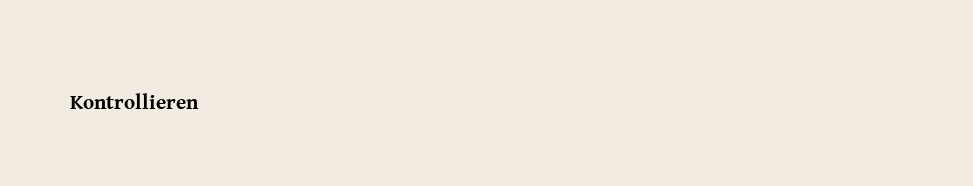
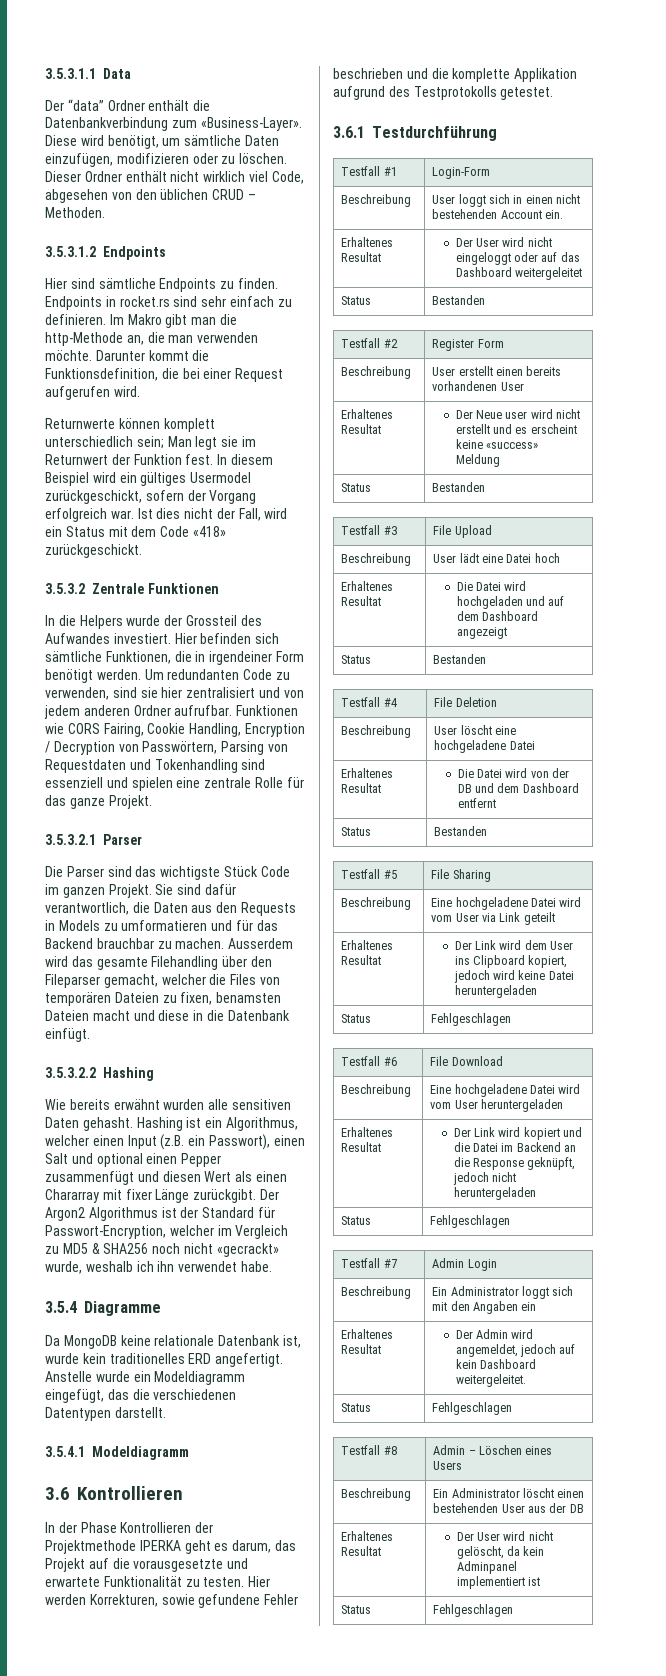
- Kontrollieren
+ 3.5.3.1.1 Data
+ Der “data” Ordner enthält die Datenbankverbindung zum «Business-Layer». Diese wird benötigt, um sämtliche Daten einzufügen, modifizieren oder zu löschen. Dieser Ordner enthält nicht wirklich viel Code, abgesehen von den üblichen CRUD – Methoden.
+ 3.5.3.1.2 Endpoints
+ Hier sind sämtliche Endpoints zu finden. Endpoints in rocket.rs sind sehr einfach zu definieren. Im Makro gibt man die http-Methode an, die man verwenden möchte. Darunter kommt die Funktionsdefinition, die bei einer Request aufgerufen wird.
+ Returnwerte können komplett unterschiedlich sein; Man legt sie im Returnwert der Funktion fest. In diesem Beispiel wird ein gültiges Usermodel zurückgeschickt, sofern der Vorgang erfolgreich war. Ist dies nicht der Fall, wird ein Status mit dem Code «418» zurückgeschickt.
+ 3.5.3.2 Zentrale Funktionen
+ In die Helpers wurde der Grossteil des Aufwandes investiert. Hier befinden sich sämtliche Funktionen, die in irgendeiner Form benötigt werden. Um redundanten Code zu verwenden, sind sie hier zentralisiert und von jedem anderen Ordner aufrufbar. Funktionen wie CORS Fairing, Cookie Handling, Encryption / Decryption von Passwörtern, Parsing von Requestdaten und Tokenhandling sind essenziell und spielen eine zentrale Rolle für das ganze Projekt.
+ 3.5.3.2.1 Parser
+ Die Parser sind das wichtigste Stück Code im ganzen Projekt. Sie sind dafür verantwortlich, die Daten aus den Requests in Models zu umformatieren und für das Backend brauchbar zu machen. Ausserdem wird das gesamte Filehandling über den Fileparser gemacht, welcher die Files von temporären Dateien zu fixen, benamsten Dateien macht und diese in die Datenbank einfügt.
+ 3.5.3.2.2 Hashing
+ Wie bereits erwähnt wurden alle sensitiven Daten gehasht. Hashing ist ein Algorithmus, welcher einen Input (z.B. ein Passwort), einen Salt und optional einen Pepper zusammenfügt und diesen Wert als einen Chararray mit fixer Länge zurückgibt. Der Argon2 Algorithmus ist der Standard für Passwort-Encryption, welcher im Vergleich zu MD5 & SHA256 noch nicht «gecrackt» wurde, weshalb ich ihn verwendet habe.
+ 3.5.4 Diagramme
+ Da MongoDB keine relationale Datenbank ist, wurde kein traditionelles ERD angefertigt. Anstelle wurde ein Modeldiagramm eingefügt, das die verschiedenen Datentypen darstellt.
+ 3.5.4.1 Modeldiagramm
+ 3.6 Kontrollieren
+ In der Phase Kontrollieren der Projektmethode IPERKA geht es darum, das Projekt auf die vorausgesetzte und erwartete Funktionalität zu testen. Hier werden Korrekturen, sowie gefundene Fehler beschrieben und die komplette Applikation aufgrund des Testprotokolls getestet.
+ 3.6.1 Testdurchführung
+ Testfall #1 | Login-Form
+ Beschreibung | User loggt sich in einen nicht bestehenden Account ein.
+ Erhaltenes Resultat | Der User wird nicht eingeloggt oder auf das Dashboard weitergeleitet
+ Status | Bestanden
+ Testfall #2 | Register Form
+ Beschreibung | User erstellt einen bereits vorhandenen User
+ Erhaltenes Resultat | Der Neue user wird nicht erstellt und es erscheint keine «success» Meldung
+ Status | Bestanden
+ Testfall #3 | File Upload
+ Beschreibung | User lädt eine Datei hoch
+ Erhaltenes Resultat | Die Datei wird hochgeladen und auf dem Dashboard angezeigt
+ Status | Bestanden
+ Testfall #4 | File Deletion
+ Beschreibung | User löscht eine hochgeladene Datei
+ Erhaltenes Resultat | Die Datei wird von der DB und dem Dashboard entfernt
+ Status | Bestanden
+ Testfall #5 | File Sharing
+ Beschreibung | Eine hochgeladene Datei wird vom User via Link geteilt
+ Erhaltenes Resultat | Der Link wird dem User ins Clipboard kopiert, jedoch wird keine Datei heruntergeladen
+ Status | Fehlgeschlagen
+ Testfall #6 | File Download
+ Beschreibung | Eine hochgeladene Datei wird vom User heruntergeladen
+ Erhaltenes Resultat | Der Link wird kopiert und die Datei im Backend an die Response geknüpft, jedoch nicht heruntergeladen
+ Status | Fehlgeschlagen
+ Testfall #7 | Admin Login
+ Beschreibung | Ein Administrator loggt sich mit den Angaben ein
+ Erhaltenes Resultat | Der Admin wird angemeldet, jedoch auf kein Dashboard weitergeleitet.
+ Status | Fehlgeschlagen
+ Testfall #8 | Admin – Löschen eines Users
+ Beschreibung | Ein Administrator löscht einen bestehenden User aus der DB
+ Erhaltenes Resultat | Der User wird nicht gelöscht, da kein Adminpanel implementiert ist
+ Status | Fehlgeschlagen

